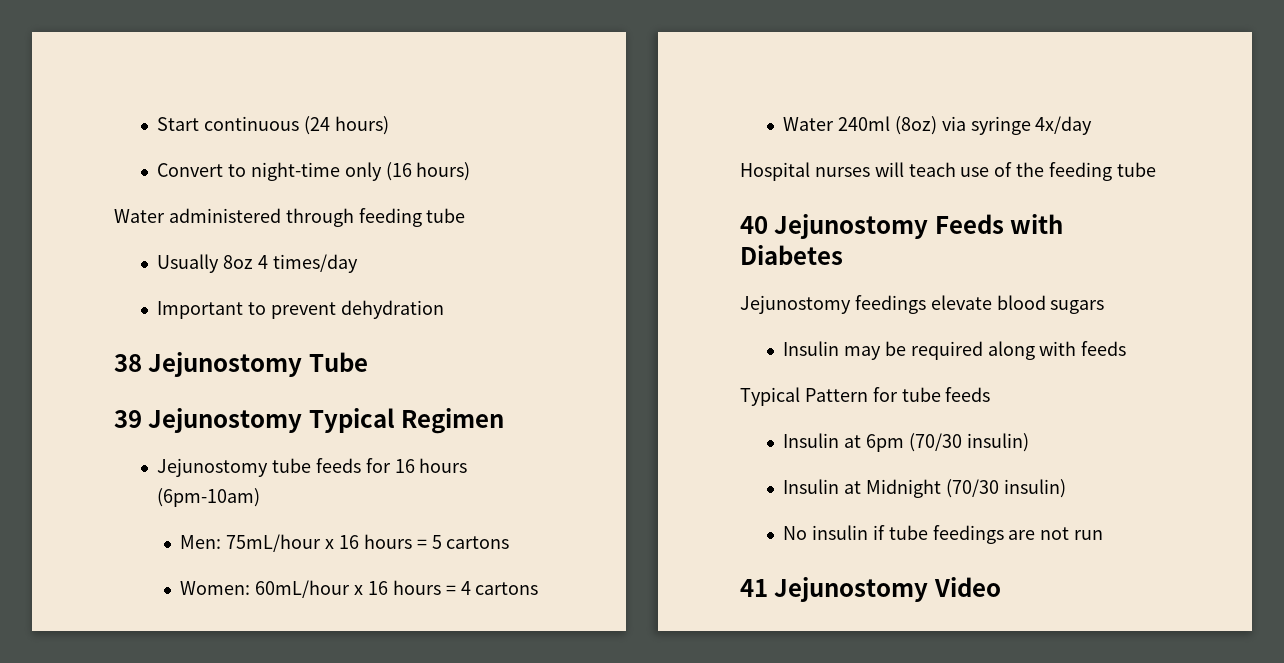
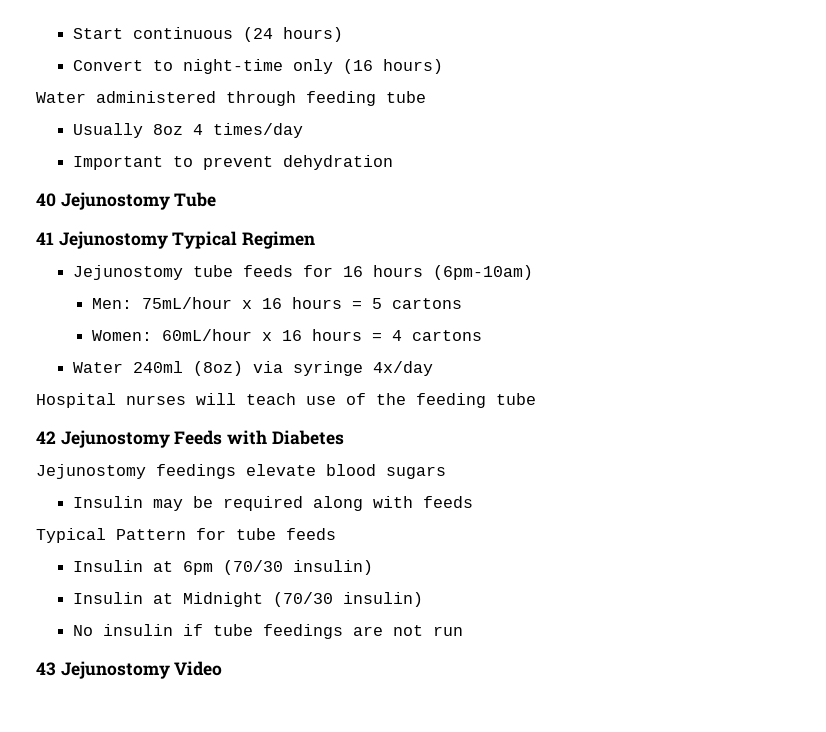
- 38 Jejunostomy Tube
+ 40 Jejunostomy Tube
- 39 Jejunostomy Typical Regimen
+ 41 Jejunostomy Typical Regimen
- 40 Jejunostomy Feeds with Diabetes
+ 42 Jejunostomy Feeds with Diabetes
- 41 Jejunostomy Video
+ 43 Jejunostomy Video

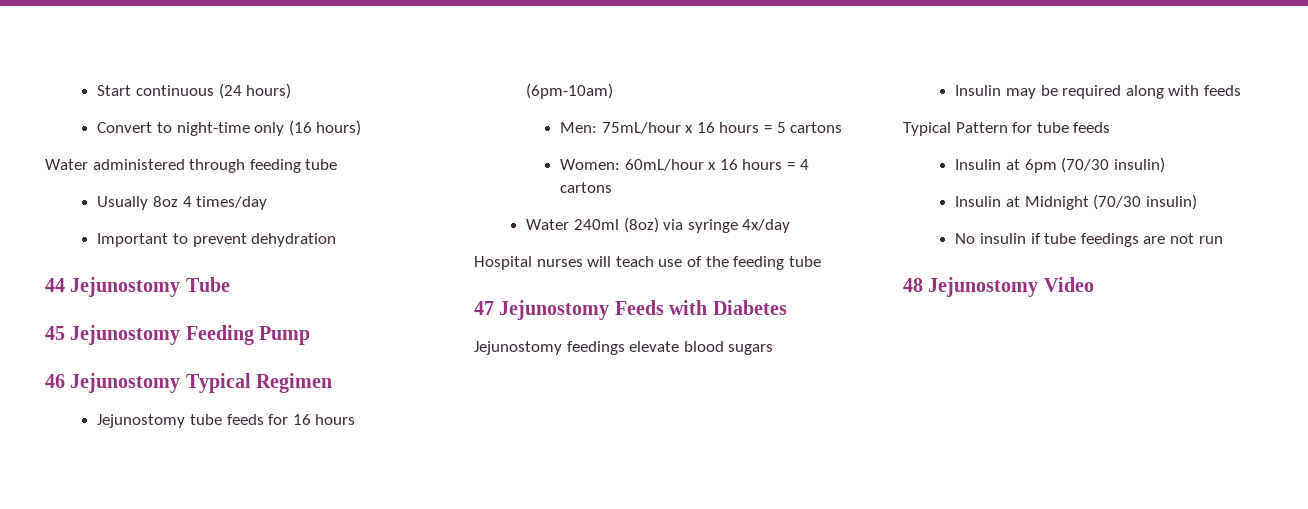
- 40 Jejunostomy Tube
+ 44 Jejunostomy Tube
- 41 Jejunostomy Typical Regimen
+ 45 Jejunostomy Feeding Pump
+ 46 Jejunostomy Typical Regimen
- 42 Jejunostomy Feeds with Diabetes
+ 47 Jejunostomy Feeds with Diabetes
- 43 Jejunostomy Video
+ 48 Jejunostomy Video

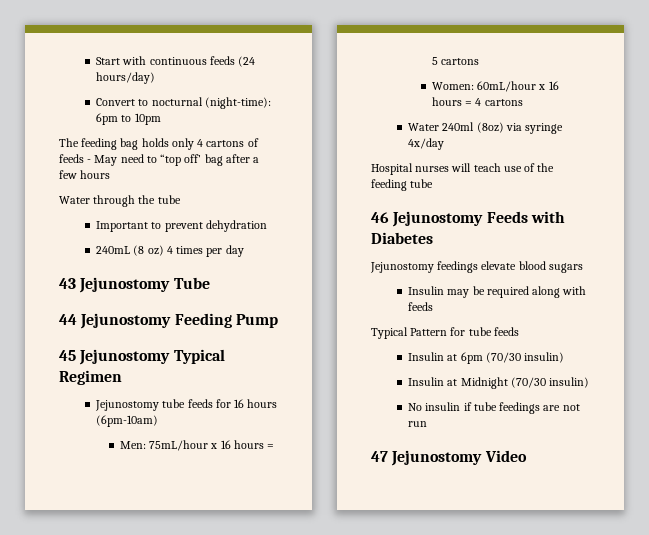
- Start continuous (24 hours)
- Convert to night-time only (16 hours)
- Water administered through feeding tube
- Usually 8oz 4 times/day
+ Start with continuous feeds (24 hours/day)
+ Convert to nocturnal (night-time): 6pm to 10pm
+ The feeding bag holds only 4 cartons of feeds - May need to “top off’ bag after a few hours
+ Water through the tube
  Important to prevent dehydration
- 44 Jejunostomy Tube
+ 240mL (8 oz) 4 times per day
+ 43 Jejunostomy Tube
- 45 Jejunostomy Feeding Pump
+ 44 Jejunostomy Feeding Pump
- 46 Jejunostomy Typical Regimen
+ 45 Jejunostomy Typical Regimen
- 47 Jejunostomy Feeds with Diabetes
+ 46 Jejunostomy Feeds with Diabetes
- 48 Jejunostomy Video
+ 47 Jejunostomy Video

